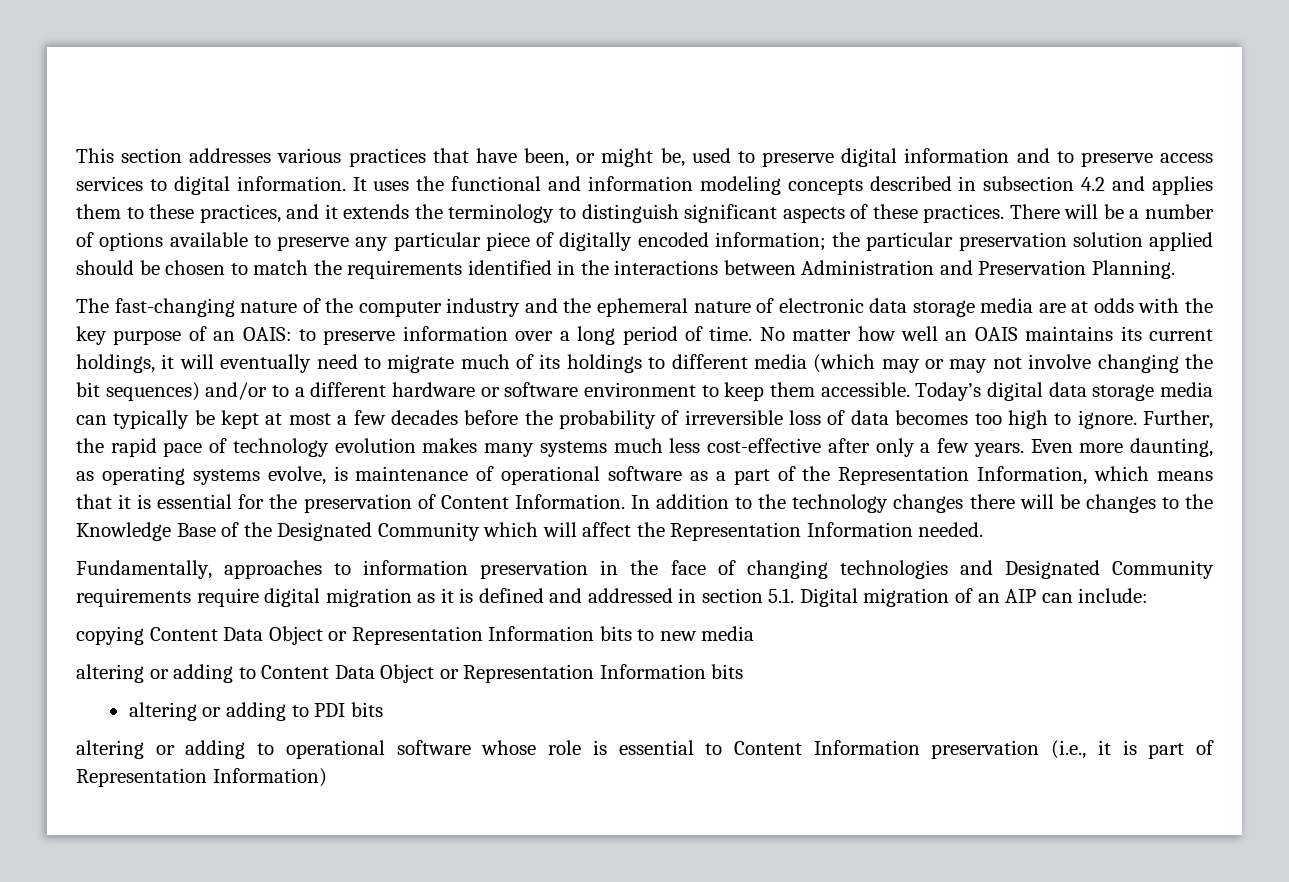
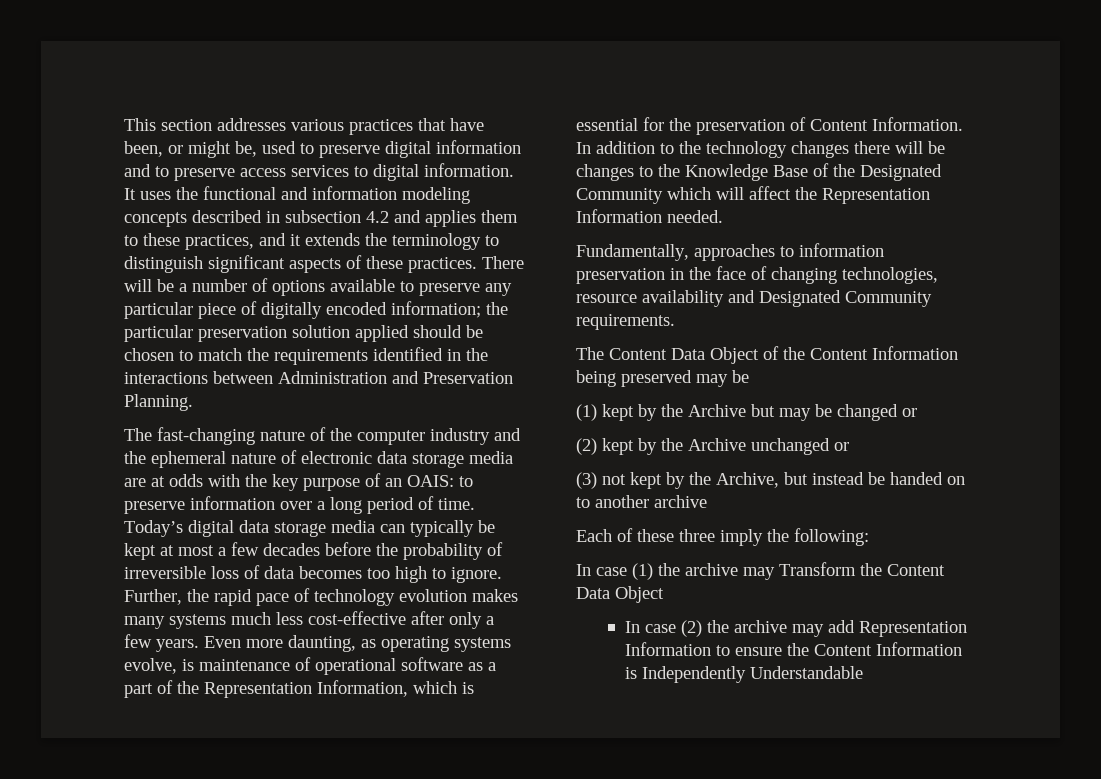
- No matter how well an OAIS maintains its current holdings, it will eventually need to migrate much of its holdings to different media (which may or may not involve changing the bit sequences) and/or to a different hardware or software environment to keep them accessible.
- Even more daunting, as operating systems evolve, is maintenance of operational software as a part of the Representation Information, which means that it is essential for the preservation of Content Information.
+ Even more daunting, as operating systems evolve, is maintenance of operational software as a part of the Representation Information, which is essential for the preservation of Content Information.
- Fundamentally, approaches to information preservation in the face of changing technologies and Designated Community requirements require digital migration as it is defined and addressed in section 5.1. Digital migration of an AIP can include:
- copying Content Data Object or Representation Information bits to new media
- altering or adding to Content Data Object or Representation Information bits
- altering or adding to PDI bits
- altering or adding to operational software whose role is essential to Content Information preservation (i.e., it is part of Representation Information)
+ Fundamentally, approaches to information preservation in the face of changing technologies, resource availability and Designated Community requirements.
+ The Content Data Object of the Content Information being preserved may be
+ (1) kept by the Archive but may be changed or
+ (2) kept by the Archive unchanged or
+ (3) not kept by the Archive, but instead be handed on to another archive
+ Each of these three imply the following:
+ In case (1) the archive may Transform the Content Data Object
+ In case (2) the archive may add Representation Information to ensure the Content Information is Independently Understandable

